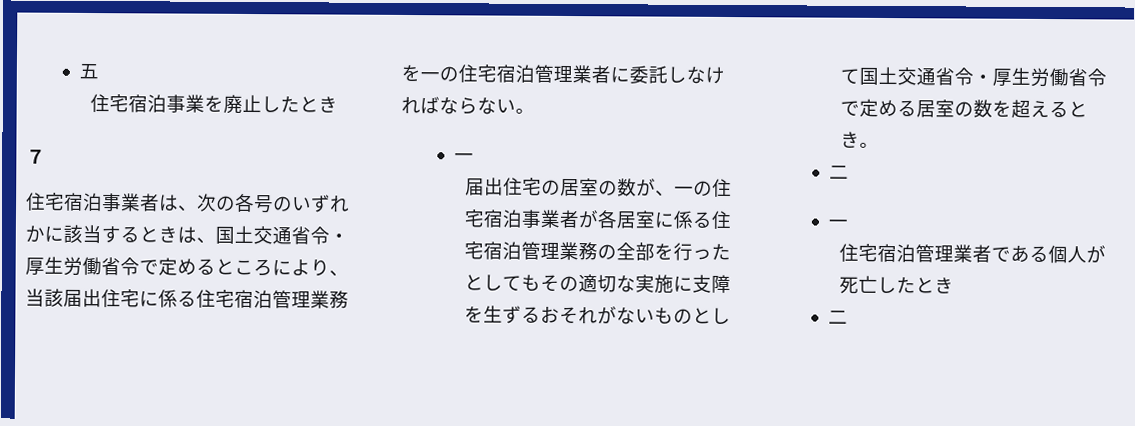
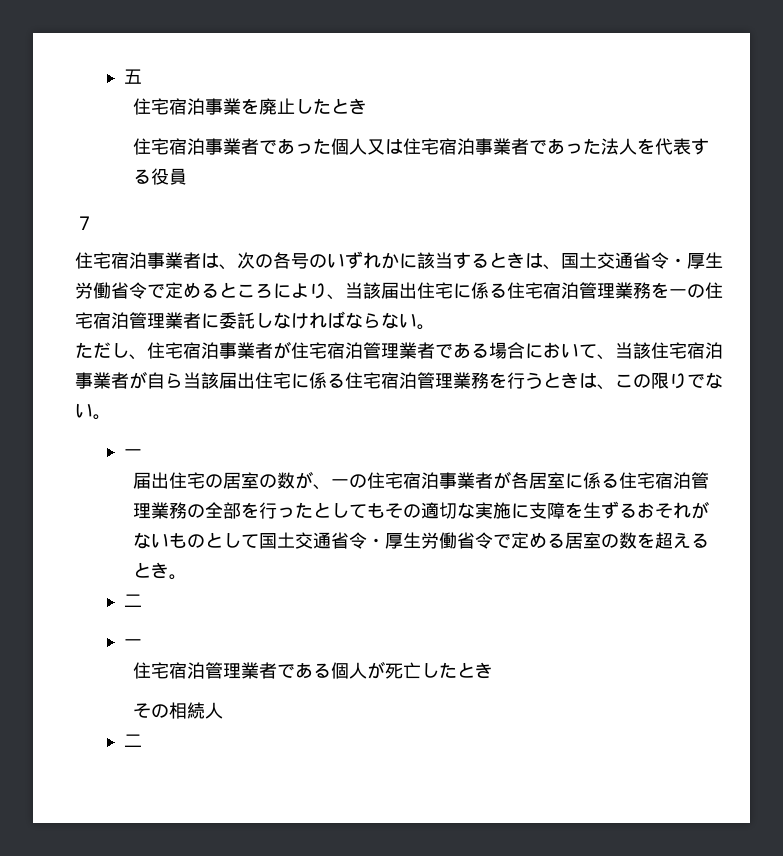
+ 住宅宿泊事業者であった個人又は住宅宿泊事業者であった法人を代表する役員
+ ただし、住宅宿泊事業者が住宅宿泊管理業者である場合において、当該住宅宿泊事業者が自ら当該届出住宅に係る住宅宿泊管理業務を行うときは、この限りでない。
+ その相続人

